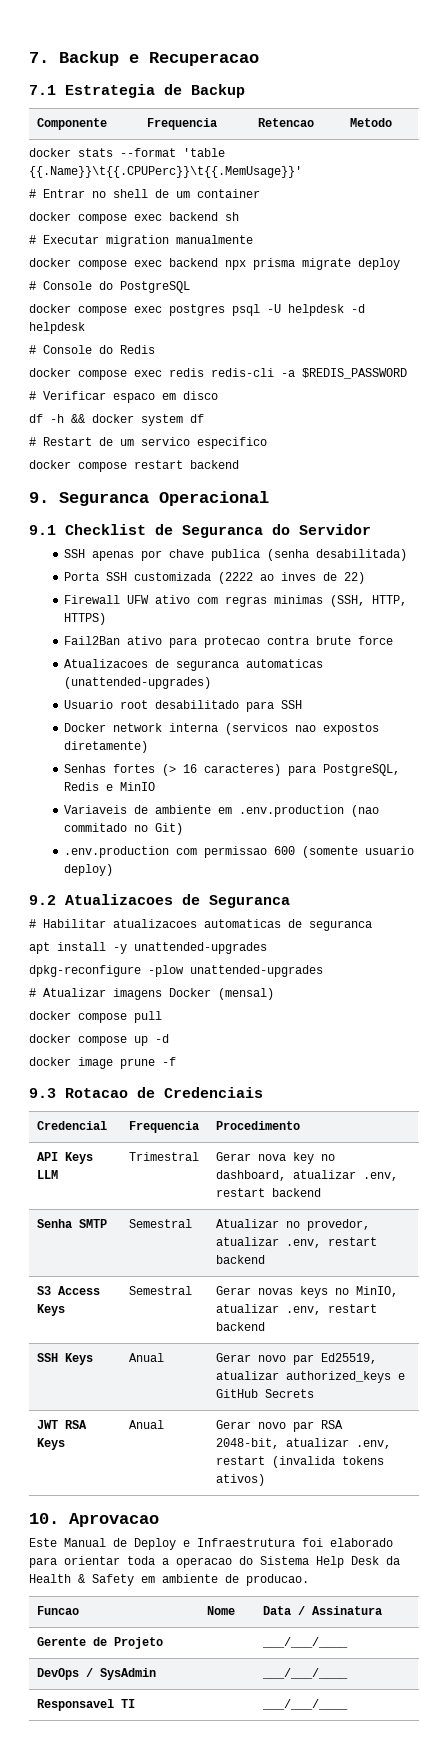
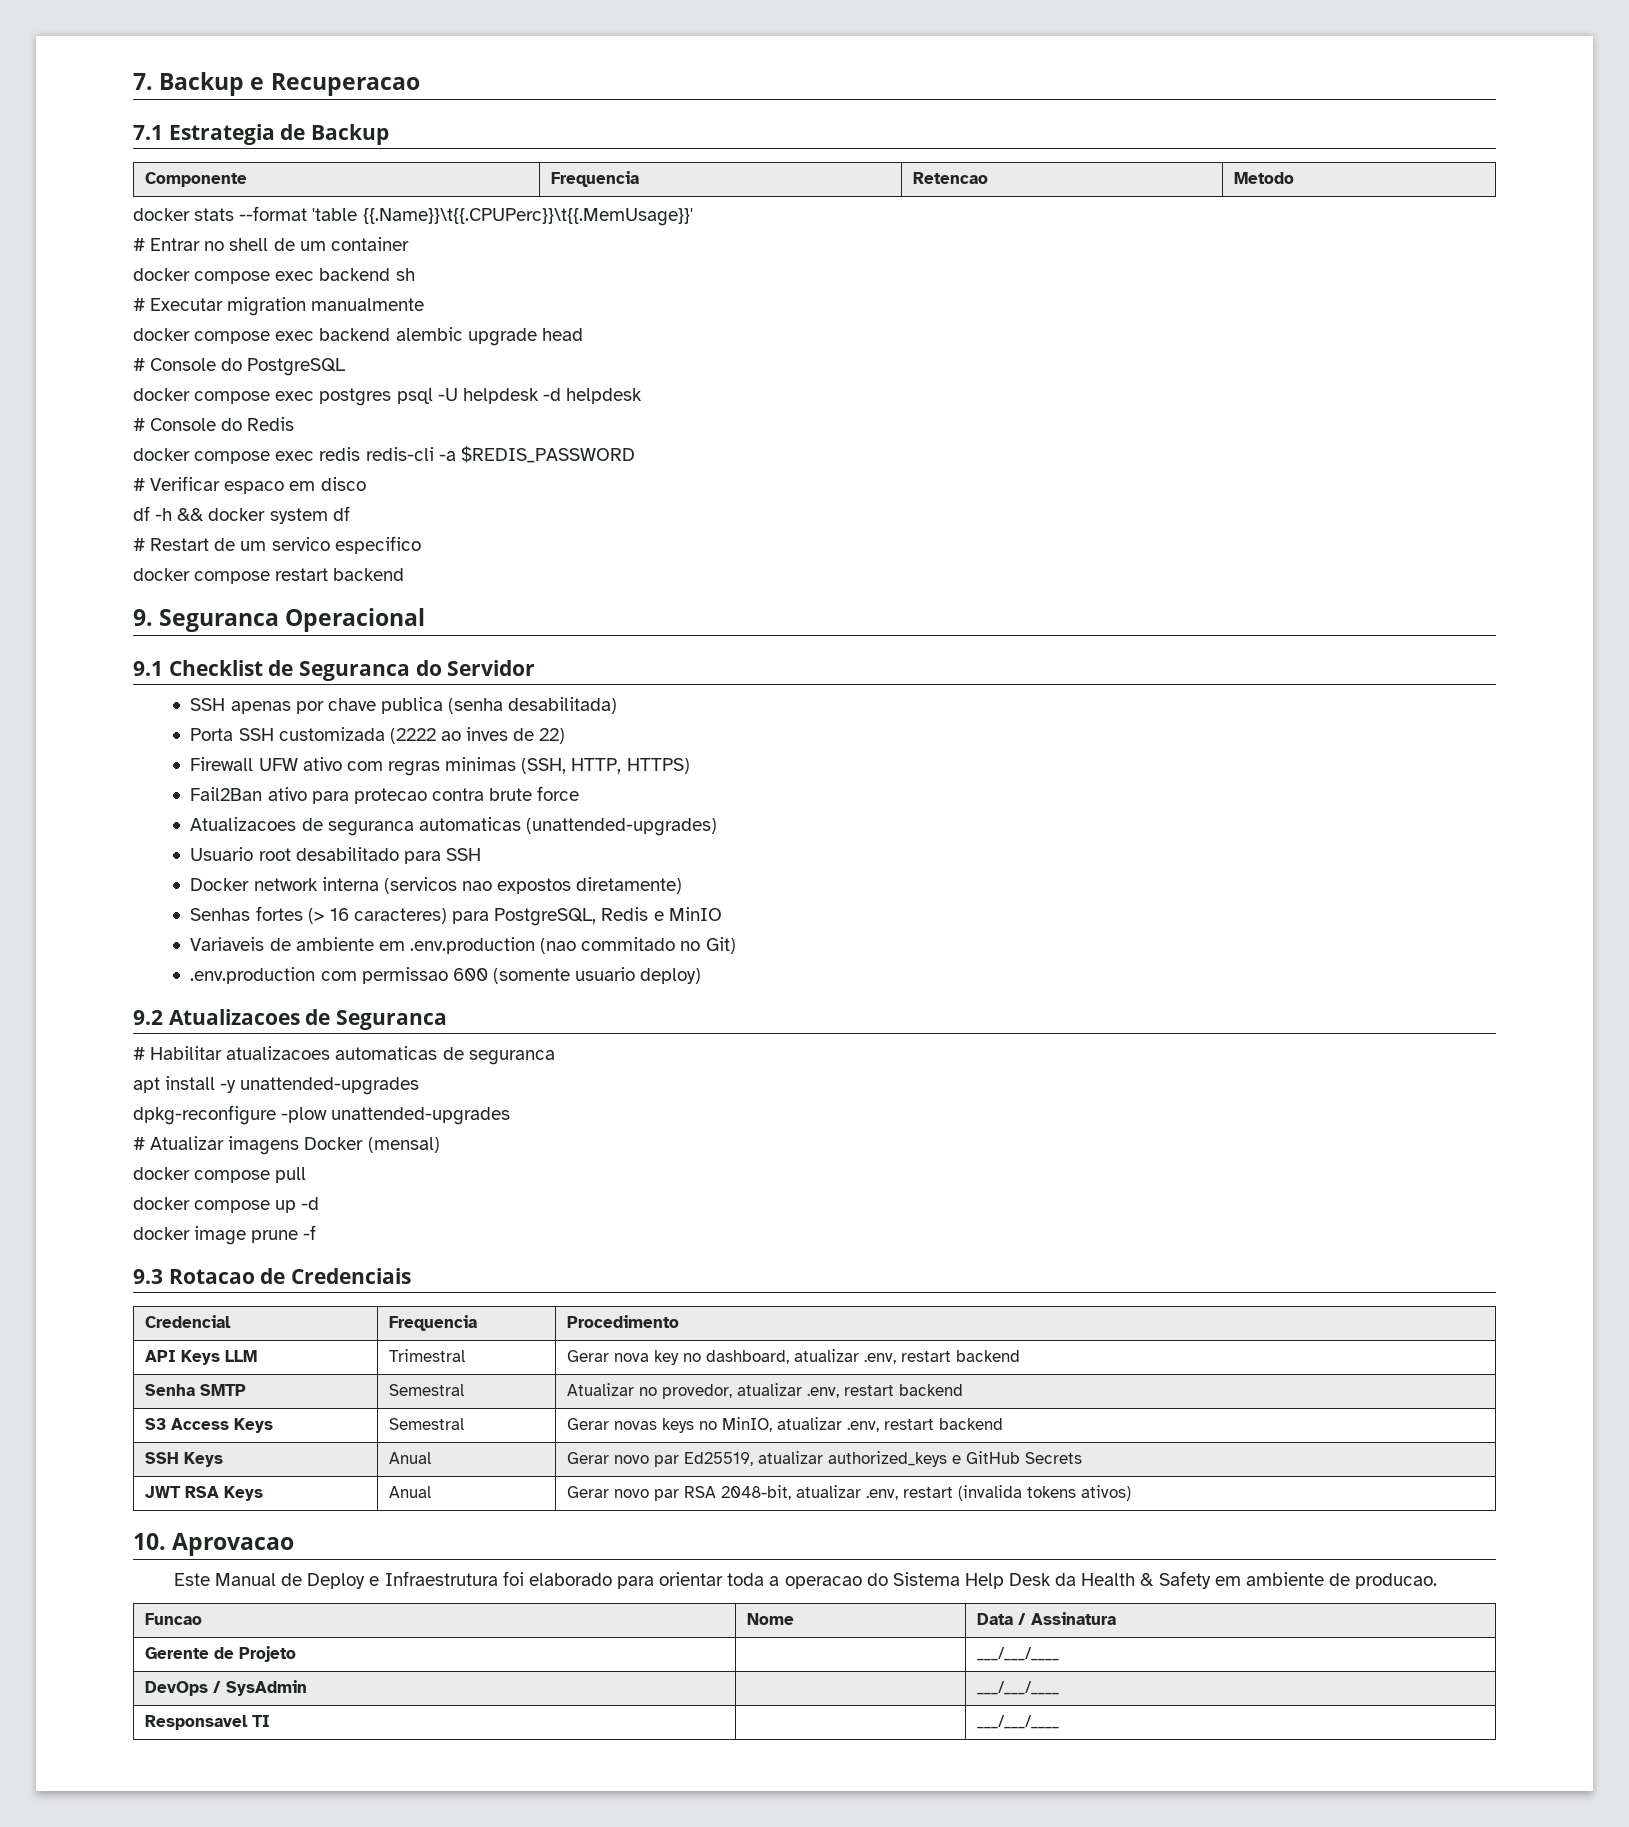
- docker compose exec backend npx prisma migrate deploy
+ docker compose exec backend alembic upgrade head

